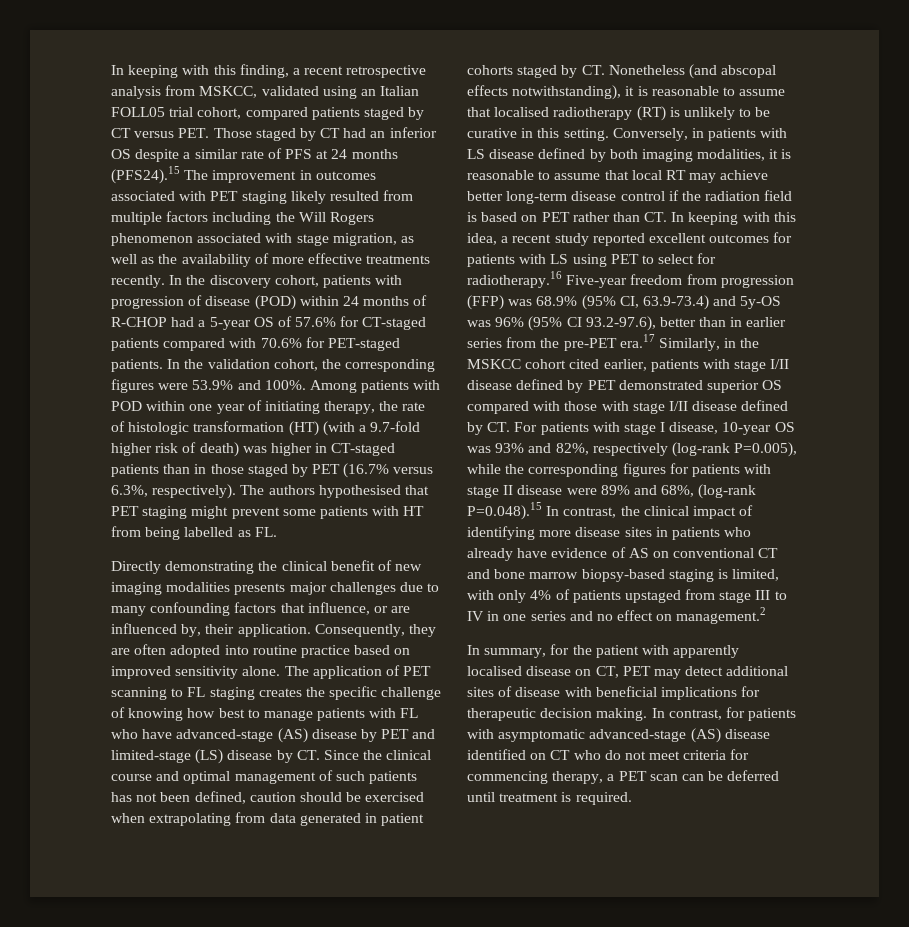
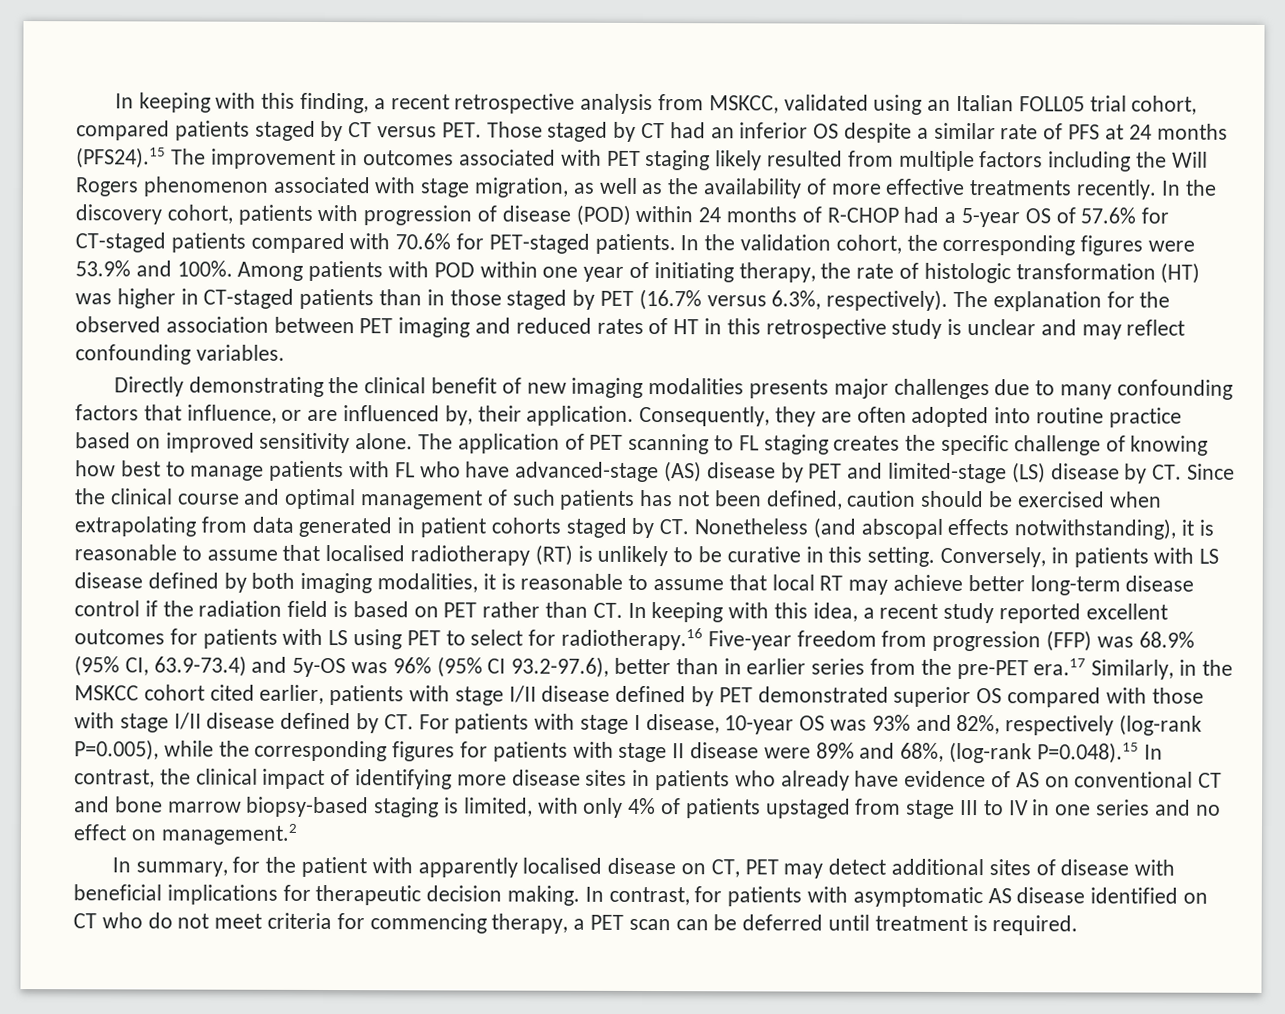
- Among patients with POD within one year of initiating therapy, the rate of histologic transformation (HT) (with a 9.7-fold higher risk of death) was higher in CT-staged patients than in those staged by PET (16.7% versus 6.3%, respectively).
+ Among patients with POD within one year of initiating therapy, the rate of histologic transformation (HT) was higher in CT-staged patients than in those staged by PET (16.7% versus 6.3%, respectively).
- The authors hypothesised that PET staging might prevent some patients with HT from being labelled as FL.
+ The explanation for the observed association between PET imaging and reduced rates of HT in this retrospective study is unclear and may reflect confounding variables.
- In contrast, for patients with asymptomatic advanced-stage (AS) disease identified on CT who do not meet criteria for commencing therapy, a PET scan can be deferred until treatment is required.
+ In contrast, for patients with asymptomatic AS disease identified on CT who do not meet criteria for commencing therapy, a PET scan can be deferred until treatment is required.

